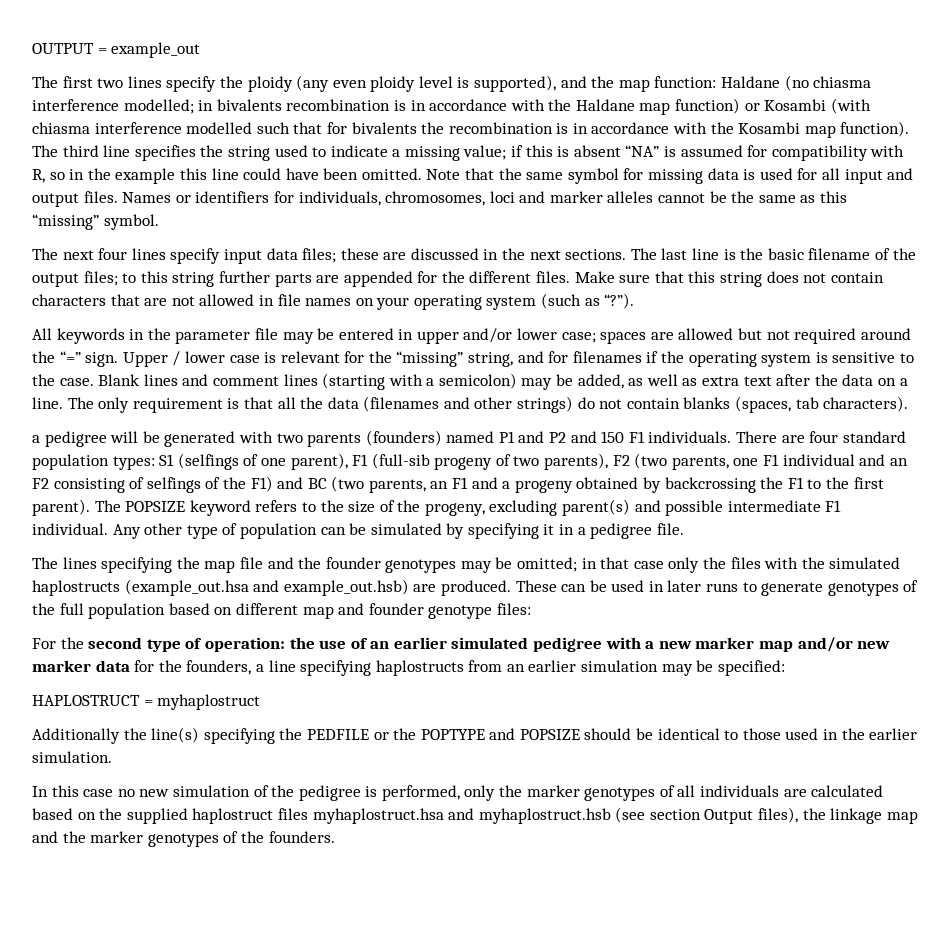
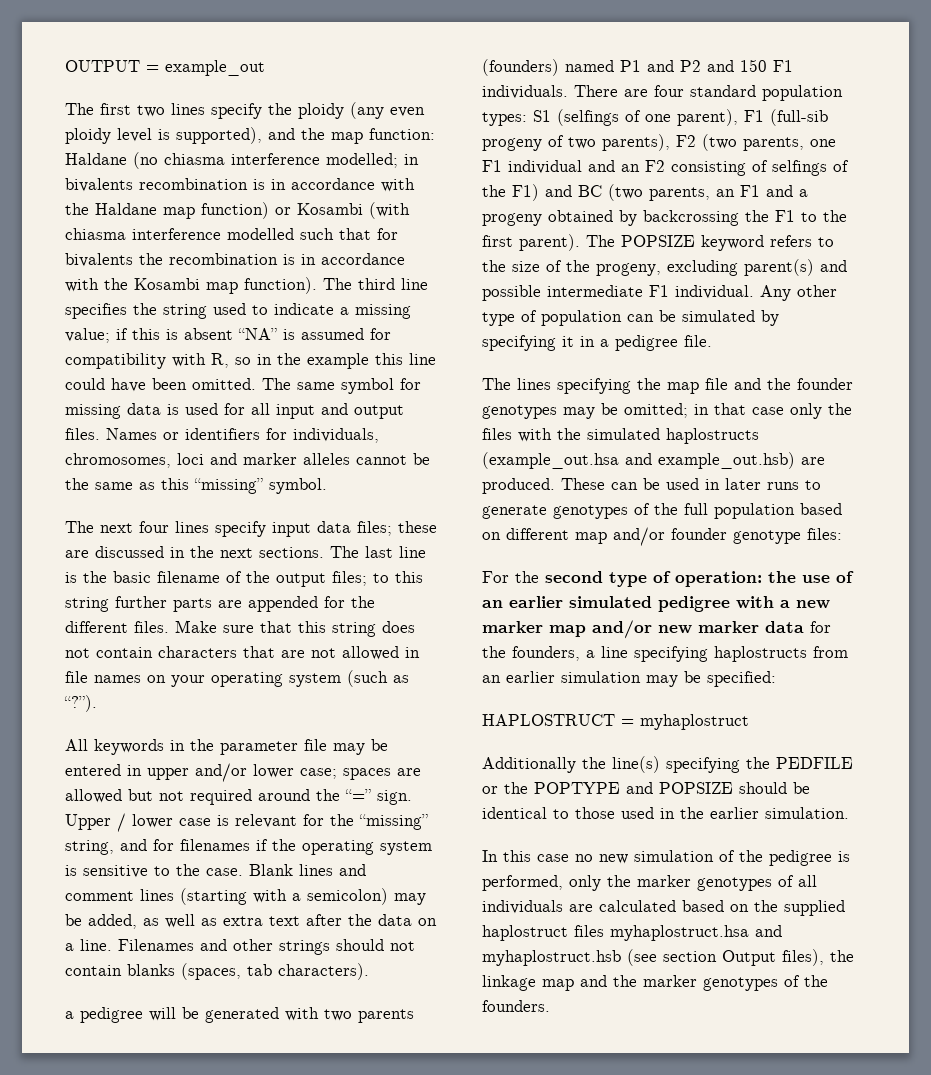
- Note that the same symbol for missing data is used for all input and output files.
+ The same symbol for missing data is used for all input and output files.
- The only requirement is that all the data (filenames and other strings) do not contain blanks (spaces, tab characters).
+ Filenames and other strings should not contain blanks (spaces, tab characters).
- These can be used in later runs to generate genotypes of the full population based on different map and founder genotype files:
+ These can be used in later runs to generate genotypes of the full population based on different map and/or founder genotype files:

